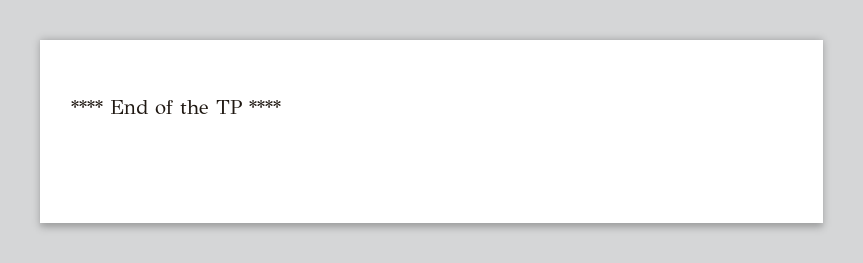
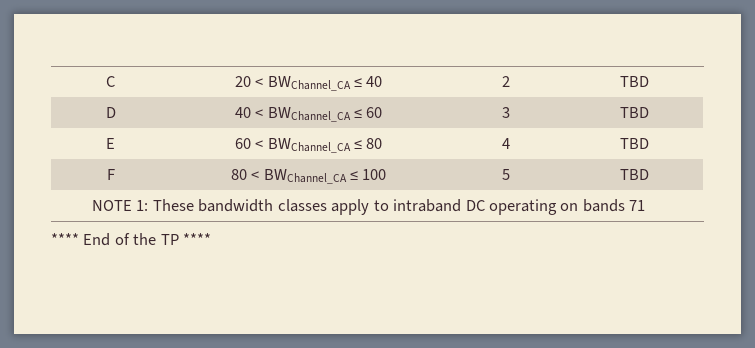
+ C | 20 < BWChannel_CA ≤ 40 | 2 | TBD
+ D | 40 < BWChannel_CA ≤ 60 | 3 | TBD
+ E | 60 < BWChannel_CA ≤ 80 | 4 | TBD
+ F | 80 < BWChannel_CA ≤ 100 | 5 | TBD
+ NOTE 1: These bandwidth classes apply to intraband DC operating on bands 71

